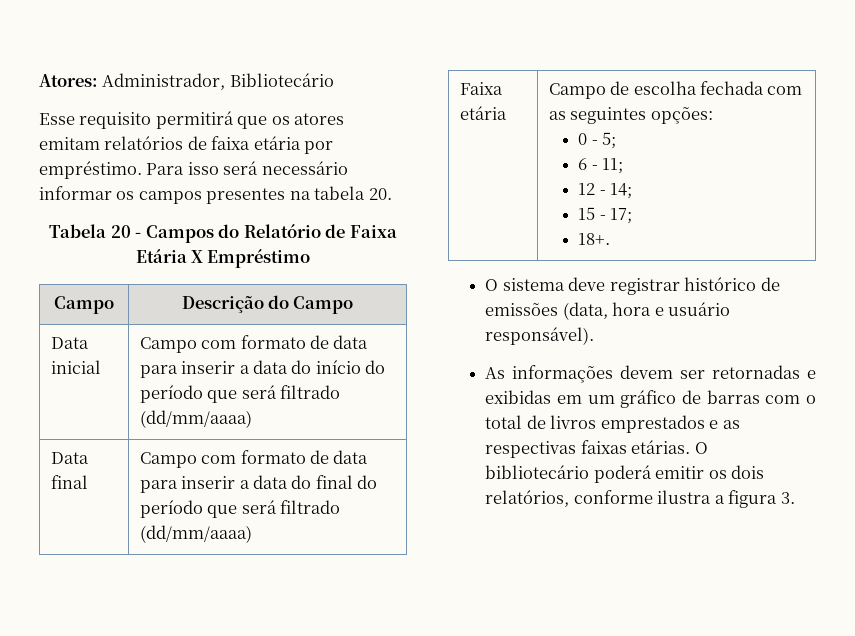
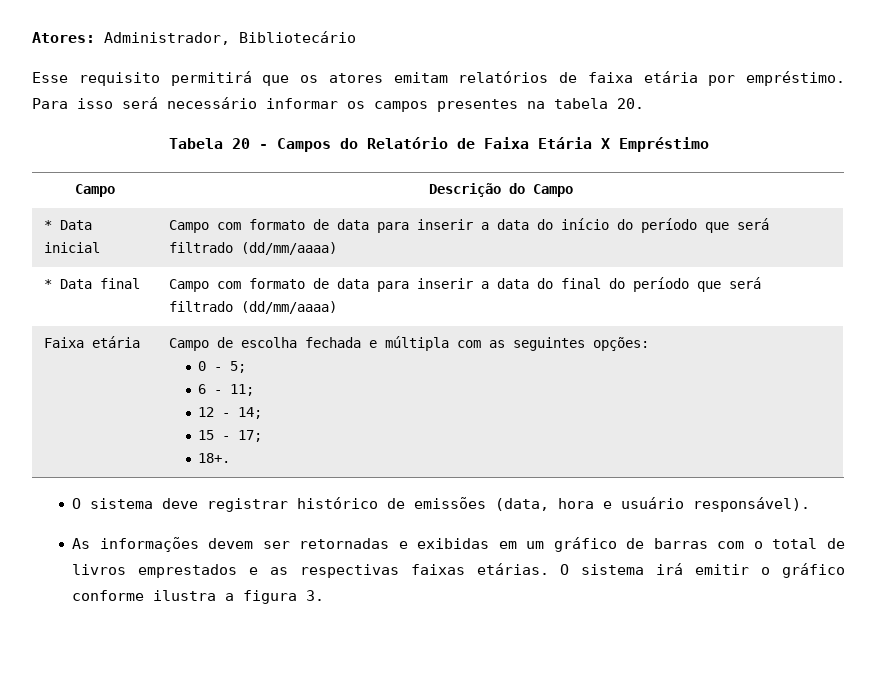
- Data inicial | Campo com formato de data para inserir a data do início do período que será filtrado (dd/mm/aaaa)
+ * Data inicial | Campo com formato de data para inserir a data do início do período que será filtrado (dd/mm/aaaa)
- Data final | Campo com formato de data para inserir a data do final do período que será filtrado (dd/mm/aaaa)
+ * Data final | Campo com formato de data para inserir a data do final do período que será filtrado (dd/mm/aaaa)
- Faixa etária | Campo de escolha fechada com as seguintes opções:
+ Faixa etária | Campo de escolha fechada e múltipla com as seguintes opções:
- O bibliotecário poderá emitir os dois relatórios, conforme ilustra a figura 3.
+ O sistema irá emitir o gráfico conforme ilustra a figura 3.

